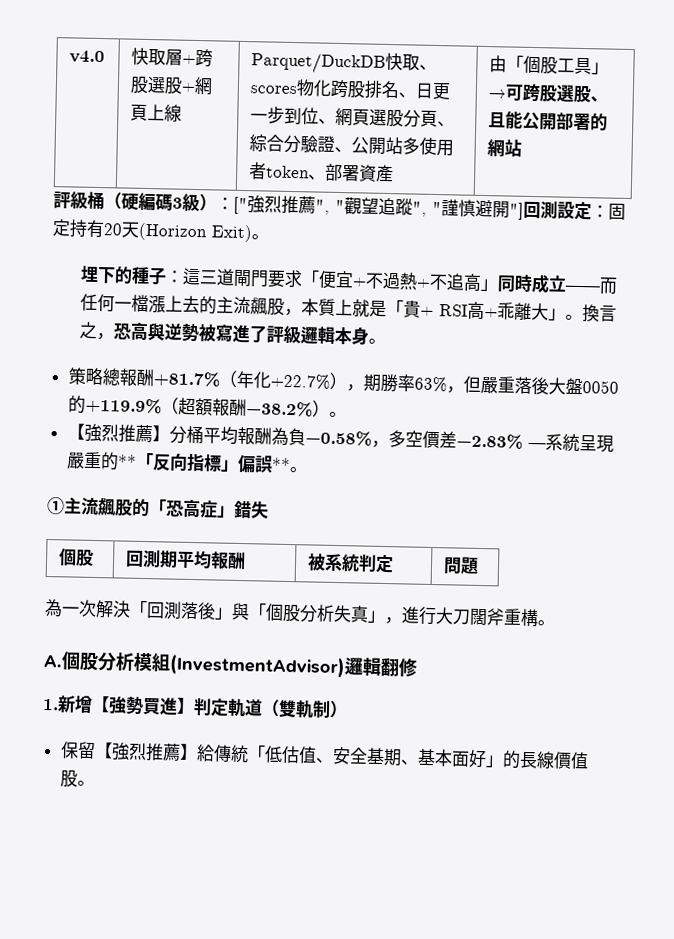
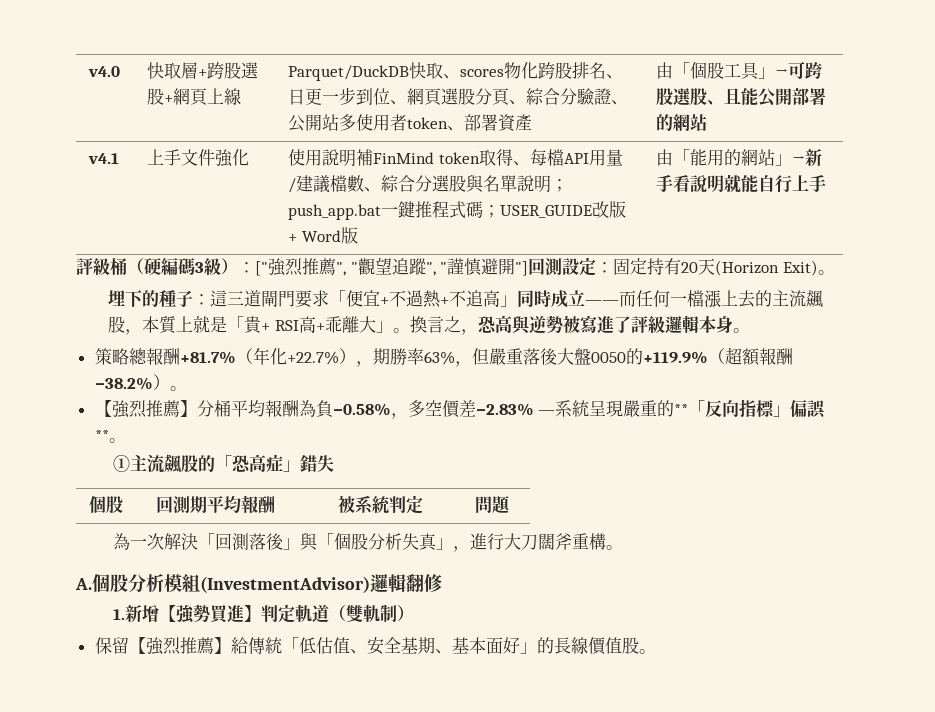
+ v4.1 | 上手文件強化 | 使用說明補FinMind token取得、每檔API用量/建議檔數、綜合分選股與名單說明；push_app.bat一鍵推程式碼；USER_GUIDE改版+ Word版 | 由「能用的網站」→新手看說明就能自行上手

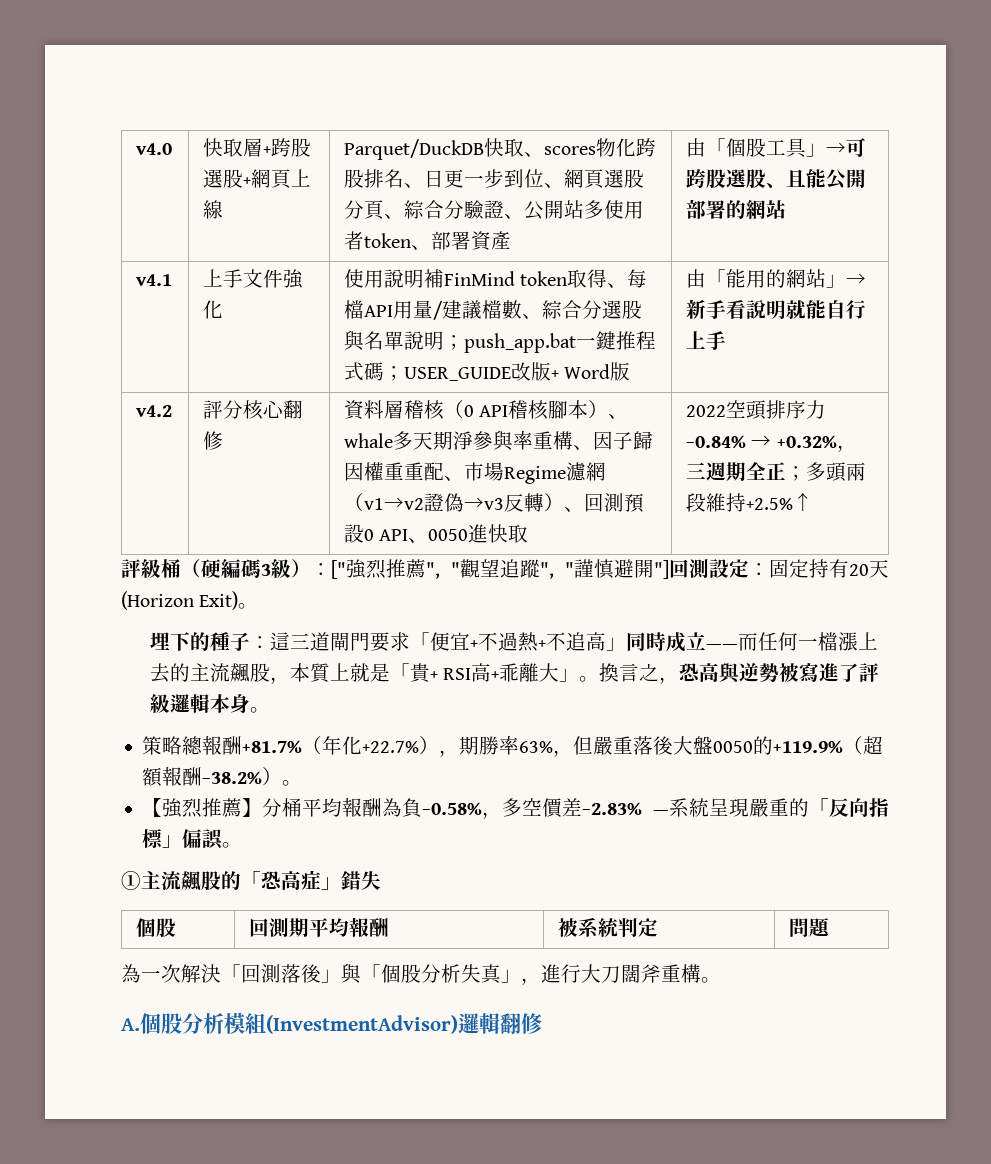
+ v4.2 | 評分核心翻修 | 資料層稽核（0 API稽核腳本）、whale多天期淨參與率重構、因子歸因權重重配、市場Regime濾網（v1→v2證偽→v3反轉）、回測預設0 API、0050進快取 | 2022空頭排序力−0.84% → +0.32%，三週期全正；多頭兩段維持+2.5%↑
- 【強烈推薦】分桶平均報酬為負−0.58%，多空價差−2.83% —系統呈現嚴重的**「反向指標」偏誤**。
+ 【強烈推薦】分桶平均報酬為負−0.58%，多空價差−2.83% —系統呈現嚴重的「反向指標」偏誤。
- 1.新增【強勢買進】判定軌道（雙軌制）
- 保留【強烈推薦】給傳統「低估值、安全基期、基本面好」的長線價值股。

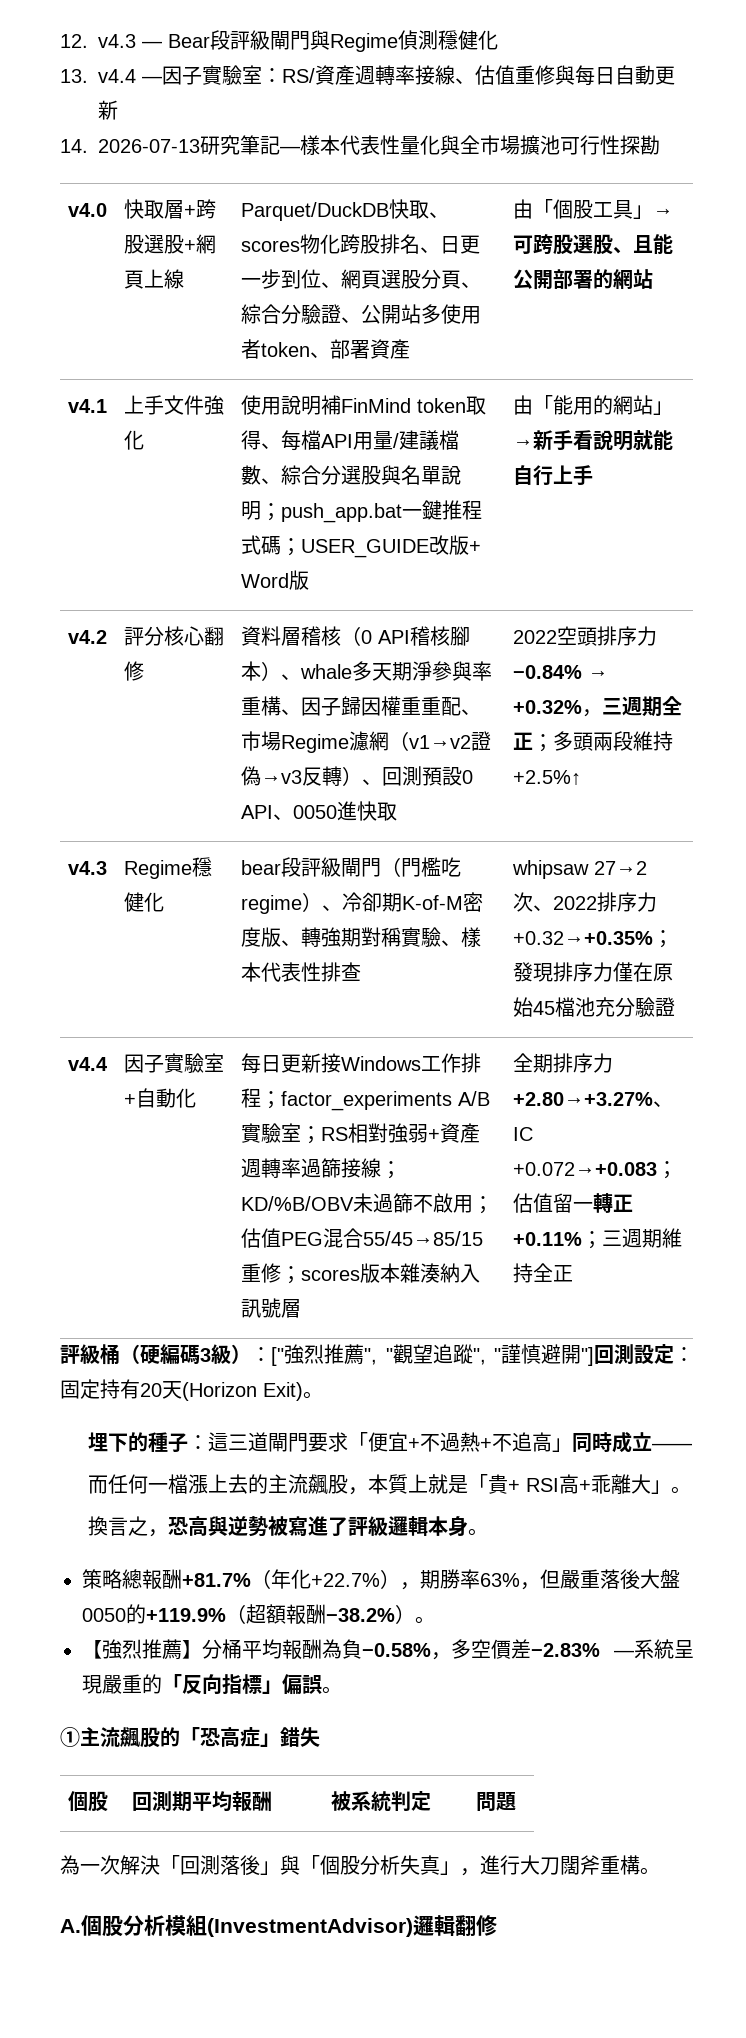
+ 12. v4.3 — Bear段評級閘門與Regime偵測穩健化
+ 13. v4.4 —因子實驗室：RS/資產週轉率接線、估值重修與每日自動更新
+ 14. 2026-07-13研究筆記—樣本代表性量化與全市場擴池可行性探勘
+ v4.3 | Regime穩健化 | bear段評級閘門（門檻吃regime）、冷卻期K-of-M密度版、轉強期對稱實驗、樣本代表性排查 | whipsaw 27→2次、2022排序力+0.32→+0.35%；發現排序力僅在原始45檔池充分驗證
+ v4.4 | 因子實驗室+自動化 | 每日更新接Windows工作排程；factor_experiments A/B實驗室；RS相對強弱+資產週轉率過篩接線；KD/%B/OBV未過篩不啟用；估值PEG混合55/45→85/15重修；scores版本雜湊納入訊號層 | 全期排序力+2.80→+3.27%、IC +0.072→+0.083；估值留一轉正+0.11%；三週期維持全正
- 埋下的種子：這三道閘門要求「便宜+不過熱+不追高」同時成立——而任何一檔漲上去的主流飆股，本質上就是「貴+ RSI高+乖離大」。換言之，恐高與逆勢被寫進了評級邏輯本身。
+ 埋下的種子：這三道閘門要求「便宜+不過熱+不追高」同時成立——
+ 而任何一檔漲上去的主流飆股，本質上就是「貴+ RSI高+乖離大」。
+ 換言之，恐高與逆勢被寫進了評級邏輯本身。

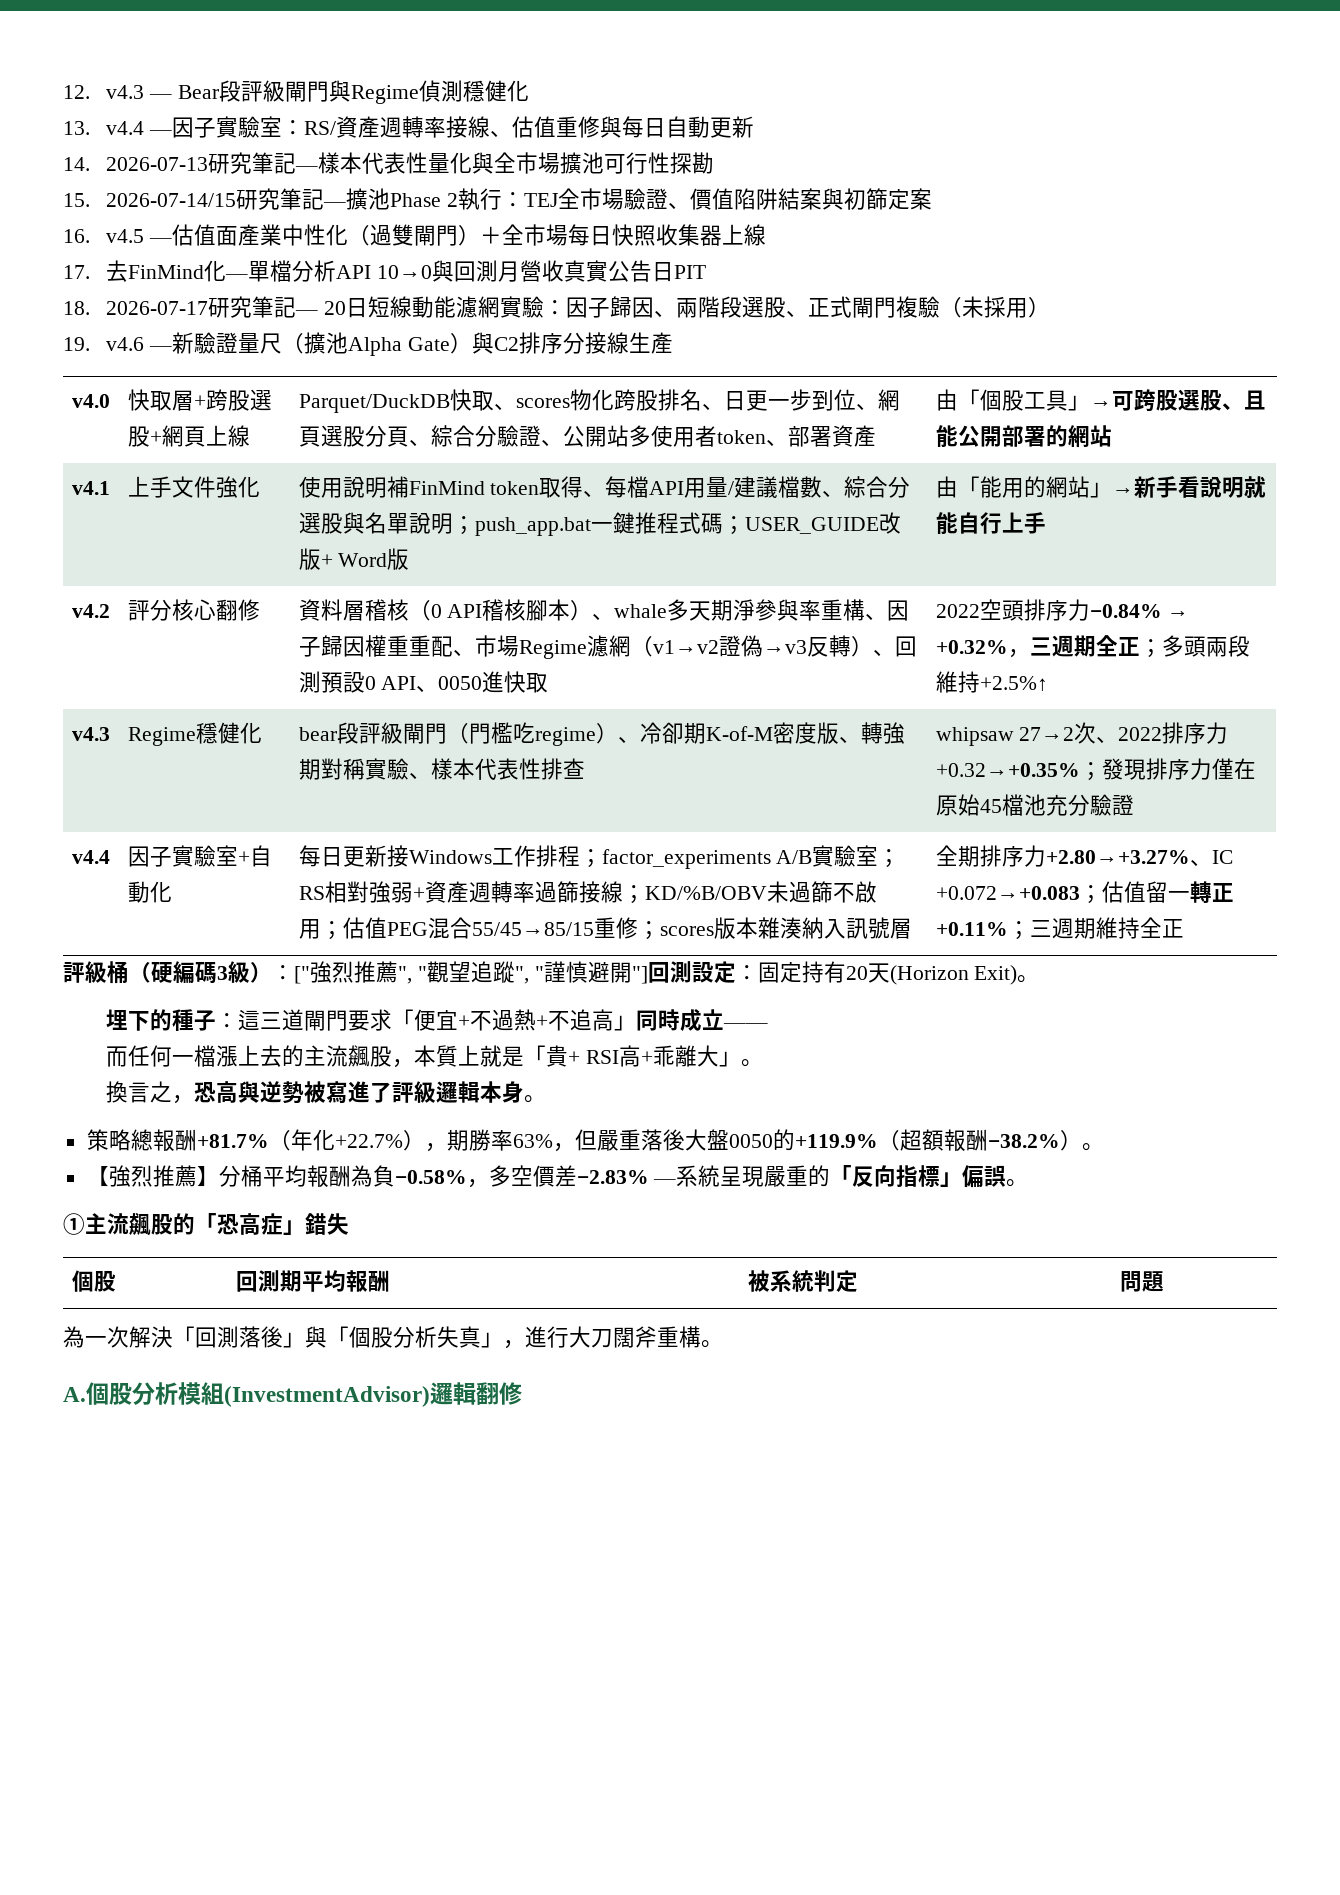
+ 15. 2026-07-14/15研究筆記—擴池Phase 2執行：TEJ全市場驗證、價值陷阱結案與初篩定案
+ 16. v4.5 —估值面產業中性化（過雙閘門）＋全市場每日快照收集器上線
+ 17.去FinMind化—單檔分析API 10→0與回測月營收真實公告日PIT
+ 18. 2026-07-17研究筆記— 20日短線動能濾網實驗：因子歸因、兩階段選股、正式閘門複驗（未採用）
+ 19. v4.6 —新驗證量尺（擴池Alpha Gate）與C2排序分接線生產

